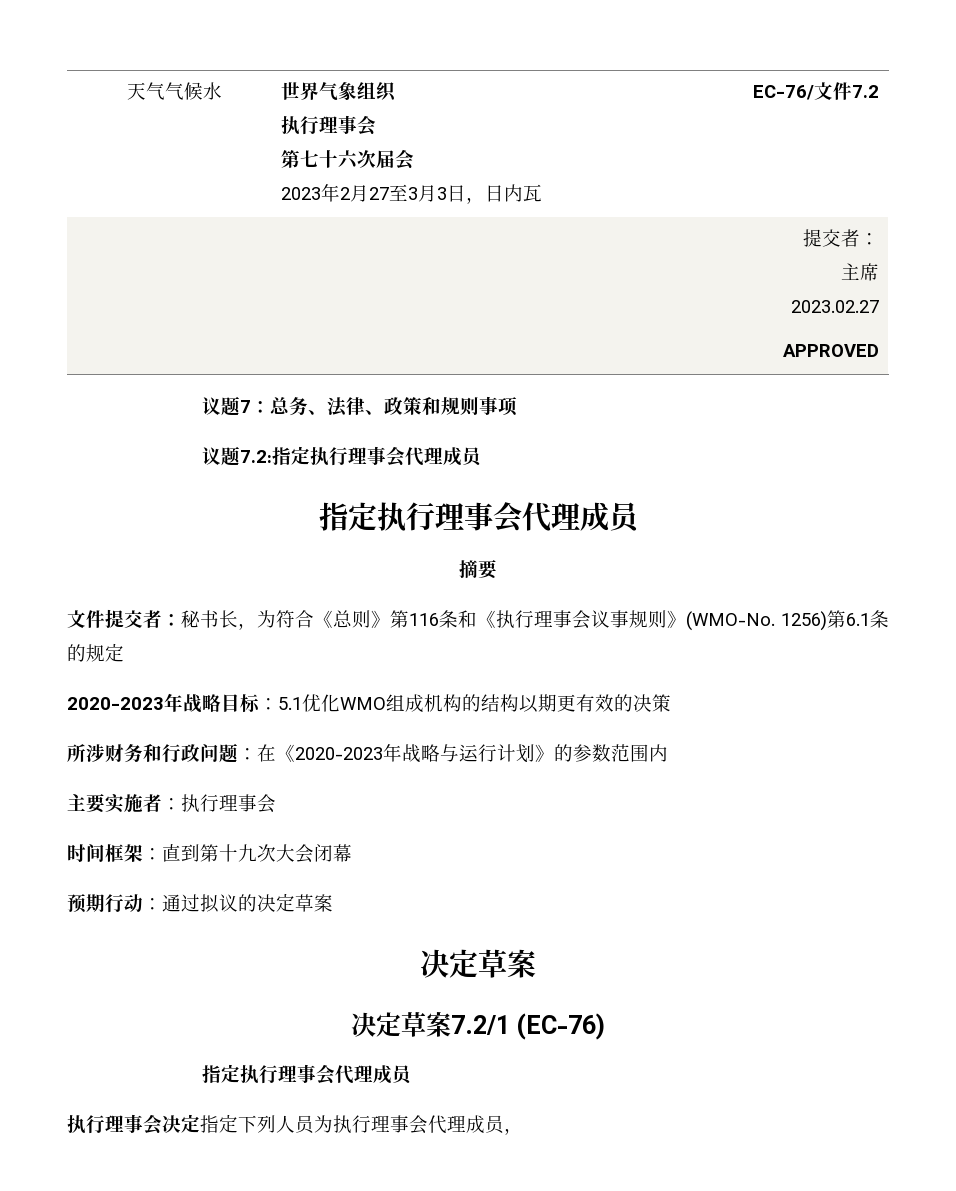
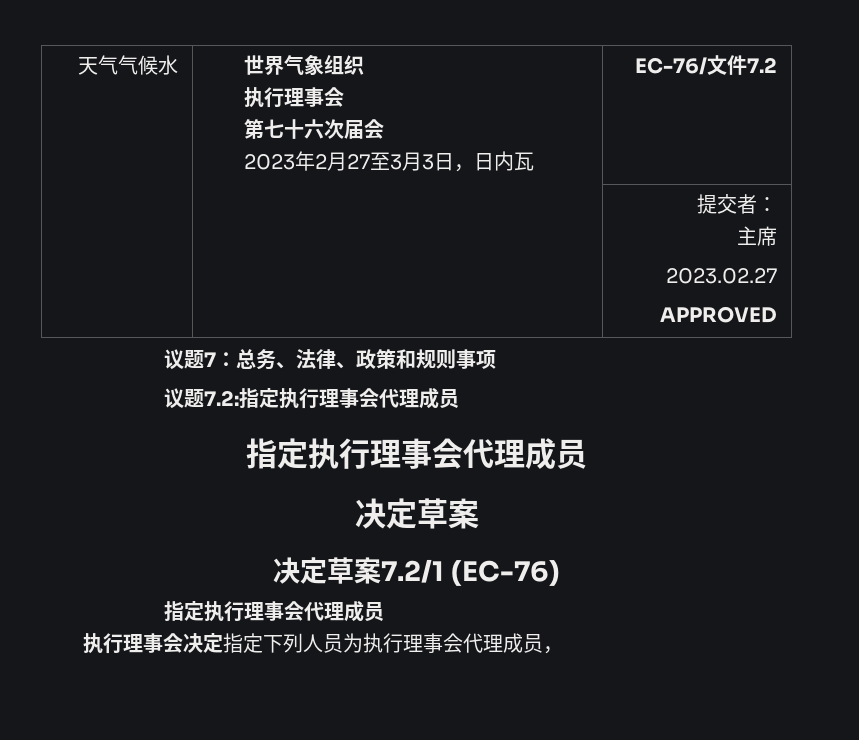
- 摘要
- 文件提交者：秘书长，为符合《总则》第116条和《执行理事会议事规则》(WMO-No. 1256)第6.1条的规定
- 2020-2023年战略目标：5.1优化WMO组成机构的结构以期更有效的决策
- 所涉财务和行政问题：在《2020-2023年战略与运行计划》的参数范围内
- 主要实施者：执行理事会
- 时间框架：直到第十九次大会闭幕
- 预期行动：通过拟议的决定草案

